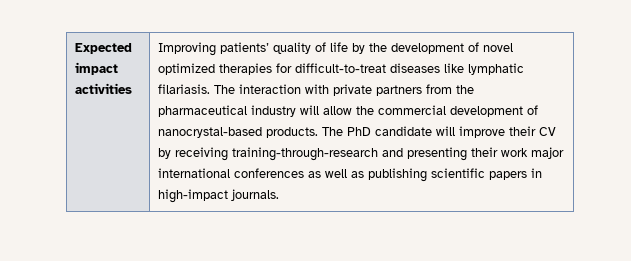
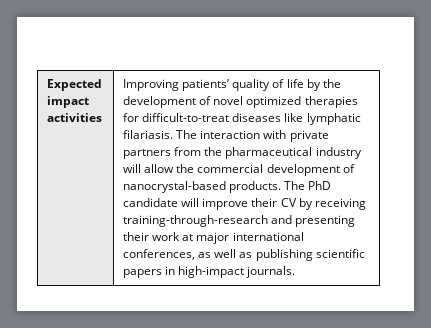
- The PhD candidate will improve their CV by receiving training-through-research and presenting their work major international conferences as well as publishing scientific papers in high-impact journals.
+ The PhD candidate will improve their CV by receiving training-through-research and presenting their work at major international conferences, as well as publishing scientific papers in high-impact journals.

